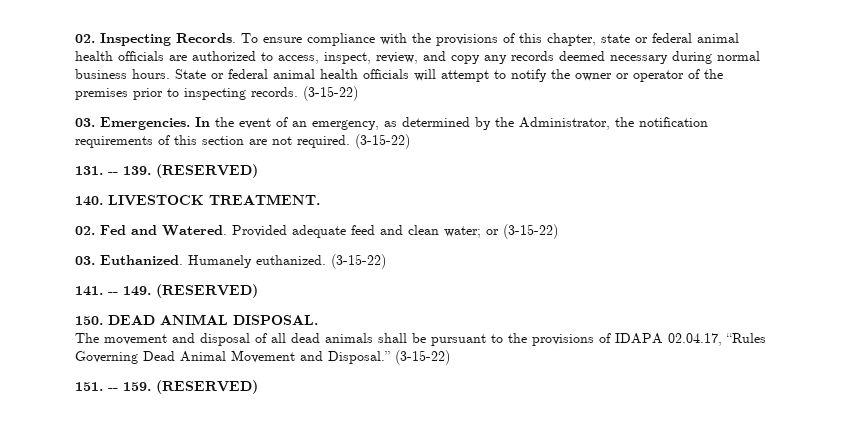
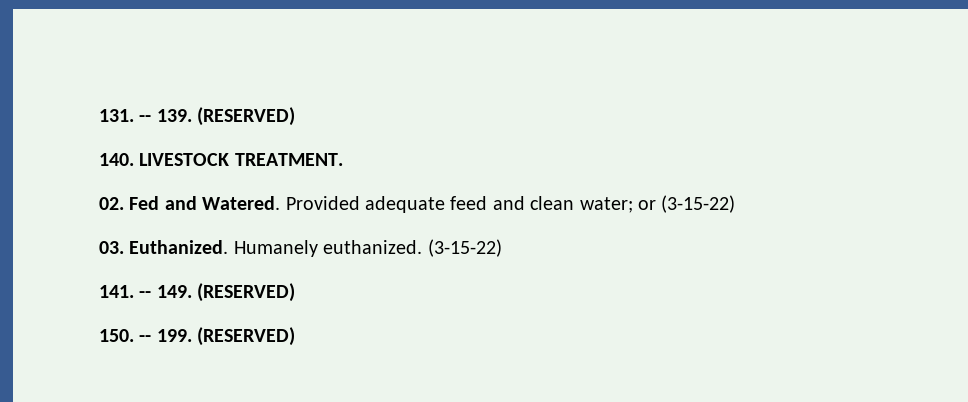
- 02. Inspecting Records. To ensure compliance with the provisions of this chapter, state or federal animal health officials are authorized to access, inspect, review, and copy any records deemed necessary during normal business hours. State or federal animal health officials will attempt to notify the owner or operator of the premises prior to inspecting records. (3-15-22)
- 03. Emergencies. In the event of an emergency, as determined by the Administrator, the notification requirements of this section are not required. (3-15-22)
- 150. DEAD ANIMAL DISPOSAL.
- The movement and disposal of all dead animals shall be pursuant to the provisions of IDAPA 02.04.17, “Rules Governing Dead Animal Movement and Disposal.” (3-15-22)
- 151. -- 159. (RESERVED)
+ 150. -- 199. (RESERVED)

